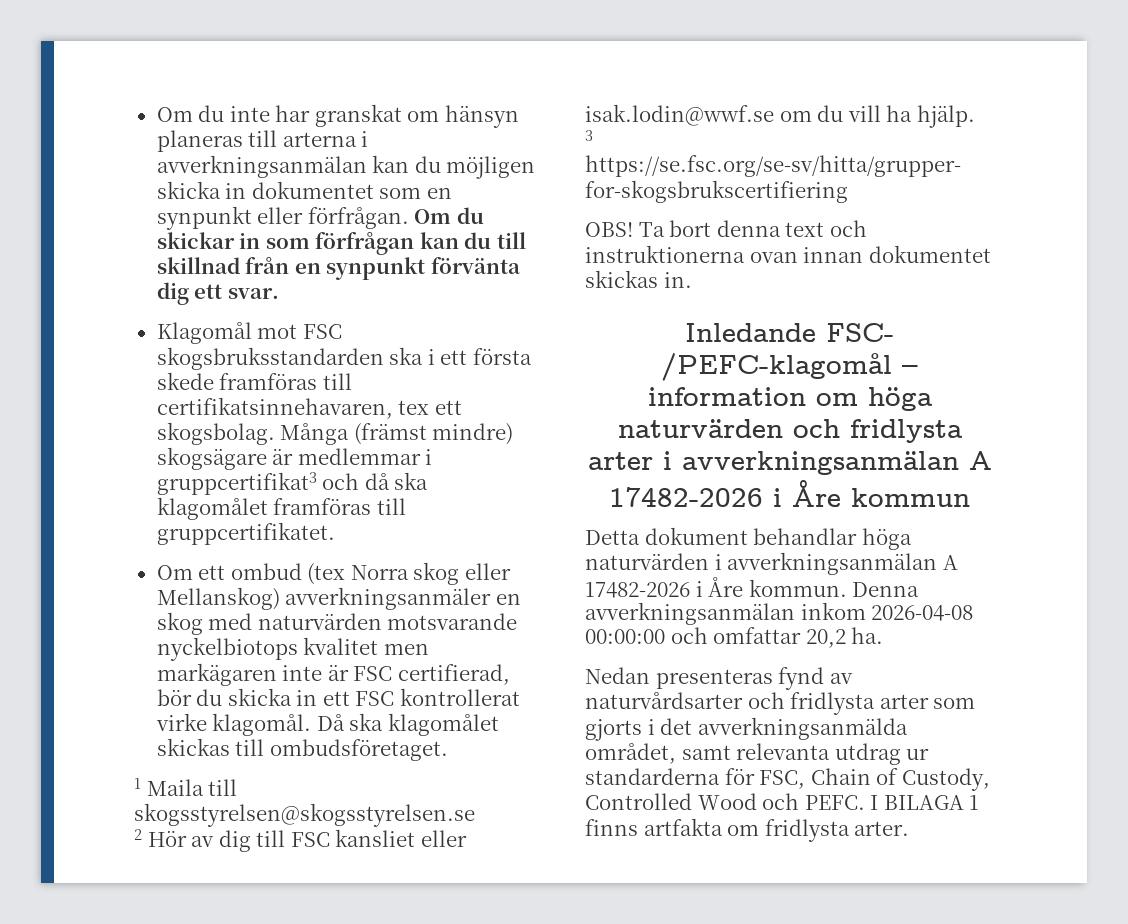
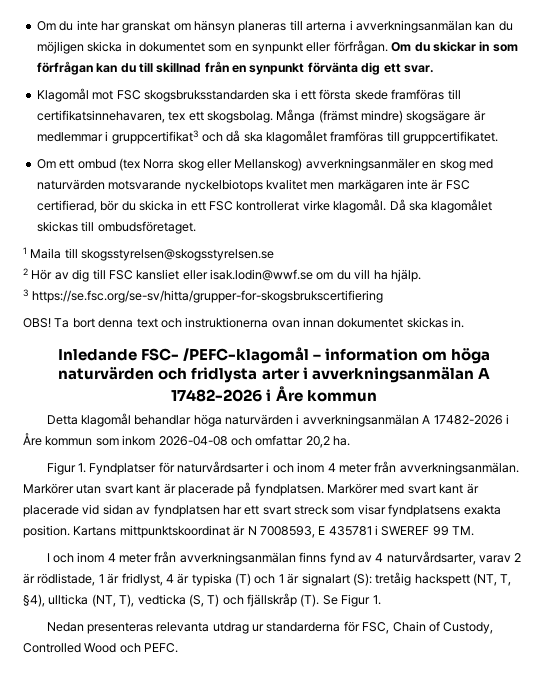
- Detta dokument behandlar höga naturvärden i avverkningsanmälan A 17482-2026 i Åre kommun. Denna avverkningsanmälan inkom 2026-04-08 00:00:00 och omfattar 20,2 ha.
+ Detta klagomål behandlar höga naturvärden i avverkningsanmälan A 17482-2026 i Åre kommun som inkom 2026-04-08 och omfattar 20,2 ha.
- Nedan presenteras fynd av naturvårdsarter och fridlysta arter som gjorts i det avverkningsanmälda området, samt relevanta utdrag ur standarderna för FSC, Chain of Custody, Controlled Wood och PEFC. I BILAGA 1 finns artfakta om fridlysta arter.
+ Figur 1. Fyndplatser för naturvårdsarter i och inom 4 meter från avverkningsanmälan. Markörer utan svart kant är placerade på fyndplatsen. Markörer med svart kant är placerade vid sidan av fyndplatsen har ett svart streck som visar fyndplatsens exakta position. Kartans mittpunktskoordinat är N 7008593, E 435781 i SWEREF 99 TM.
+ I och inom 4 meter från avverkningsanmälan finns fynd av 4 naturvårdsarter, varav 2 är rödlistade, 1 är fridlyst, 4 är typiska (T) och 1 är signalart (S): tretåig hackspett (NT, T, §4), ullticka (NT, T), vedticka (S, T) och fjällskråp (T). Se Figur 1.
+ Nedan presenteras relevanta utdrag ur standarderna för FSC, Chain of Custody, Controlled Wood och PEFC.

